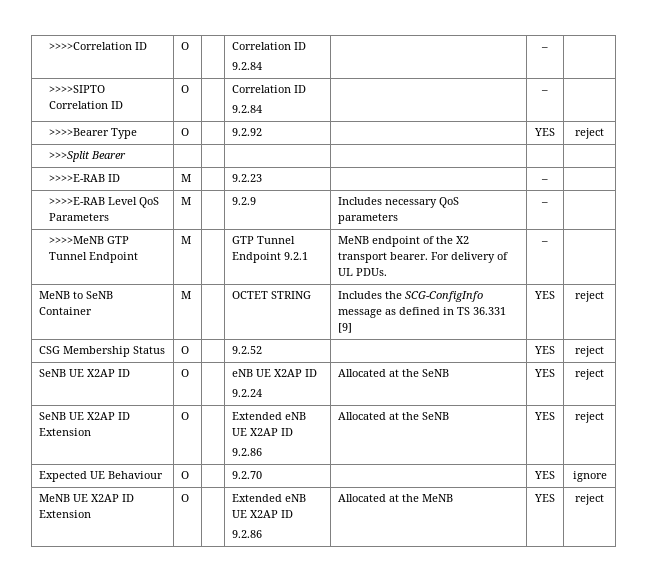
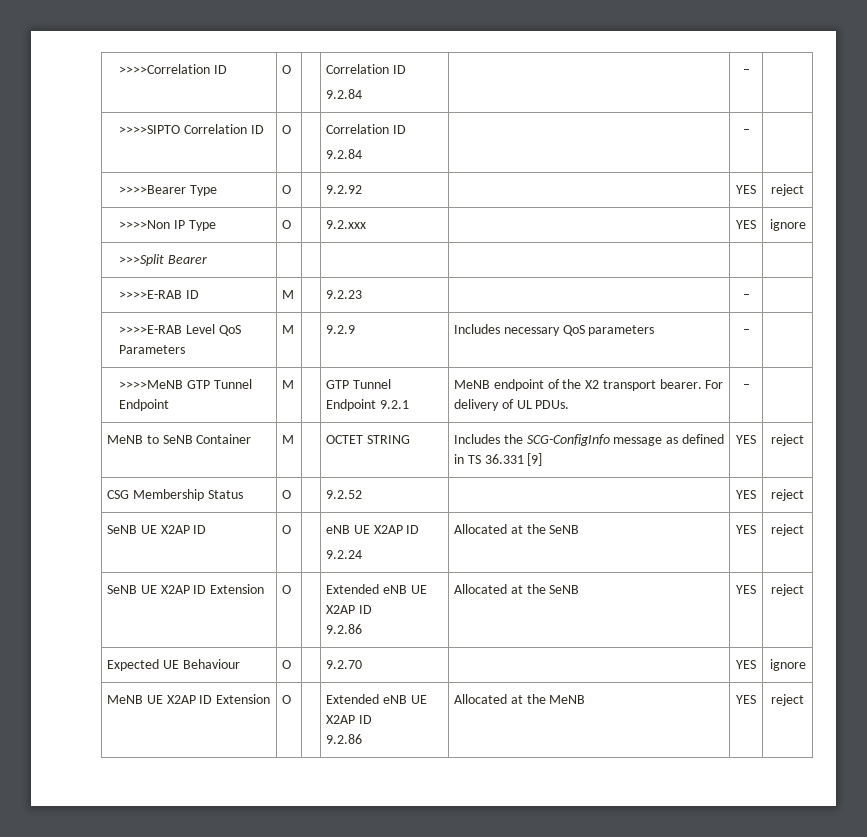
+ >>>>Non IP Type | O | | 9.2.xxx | | YES | ignore

